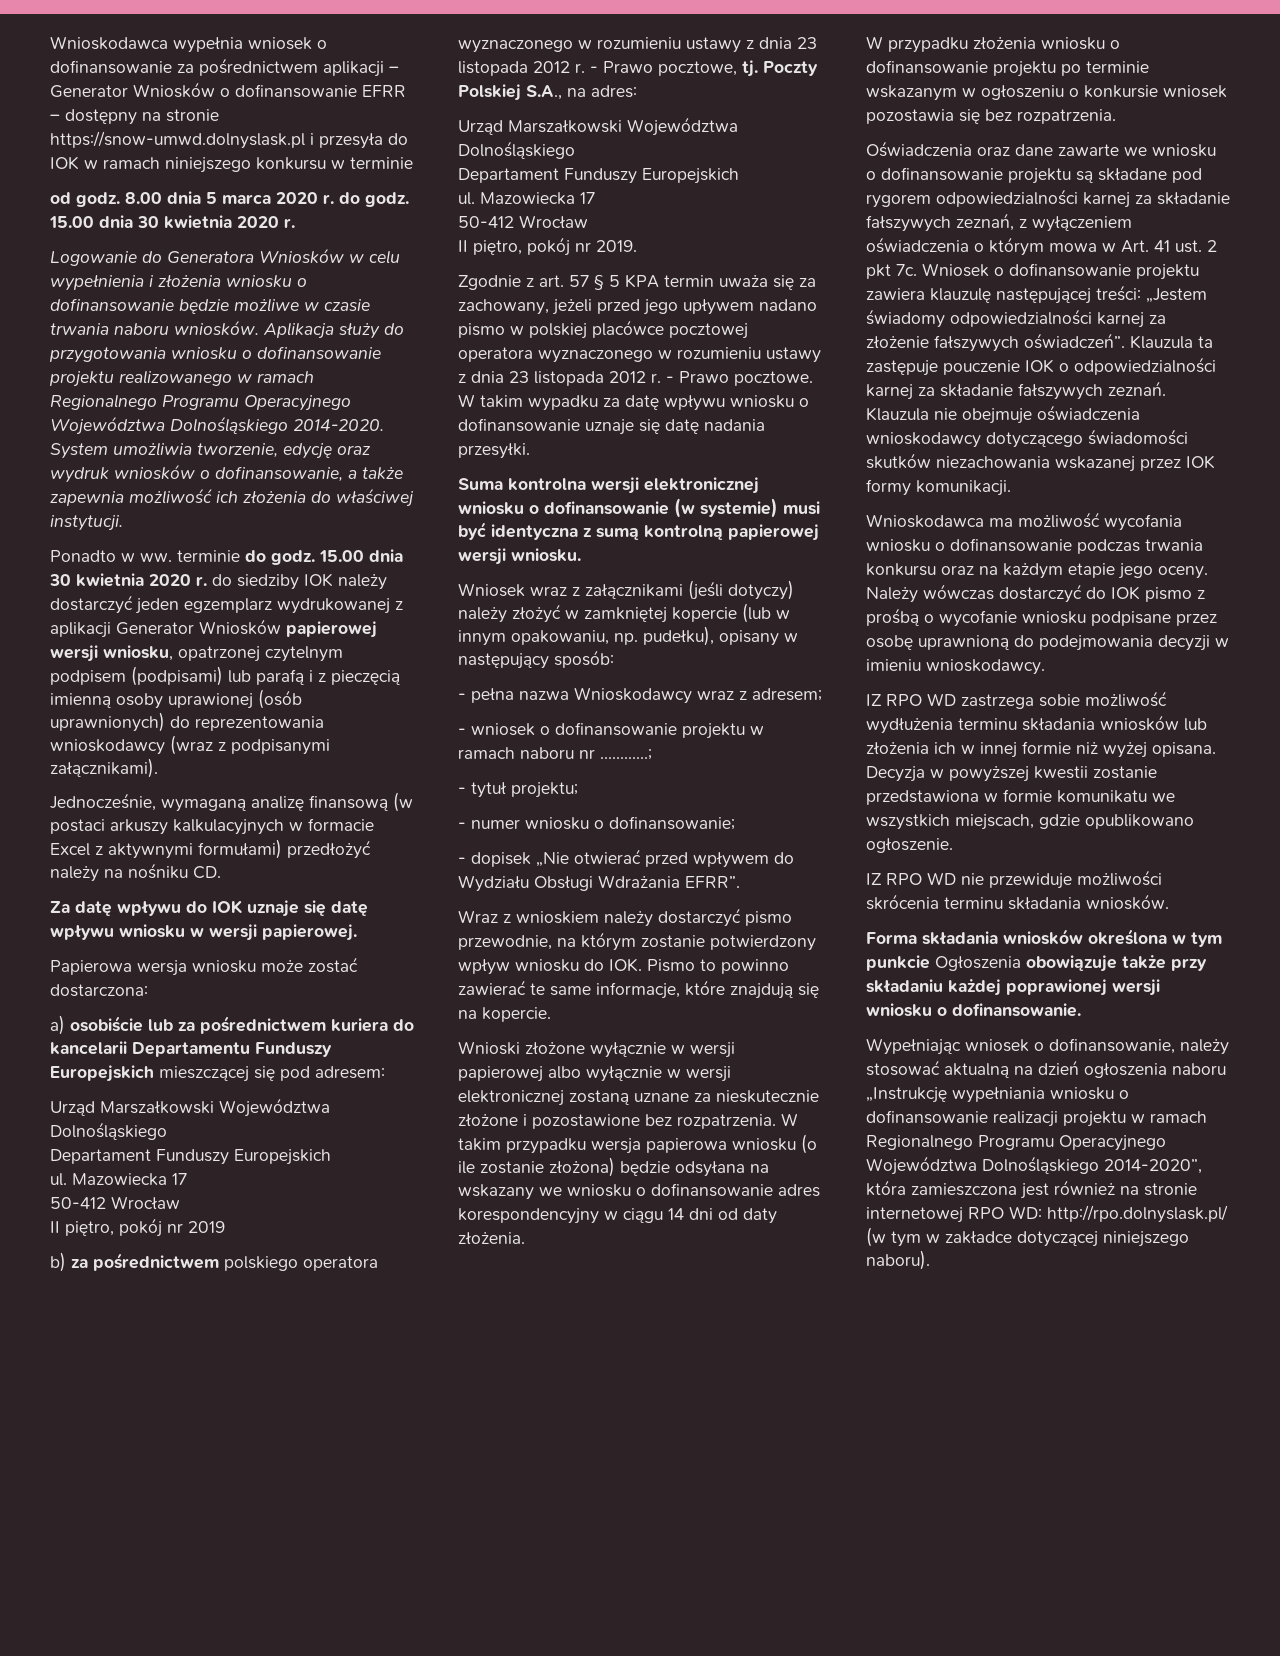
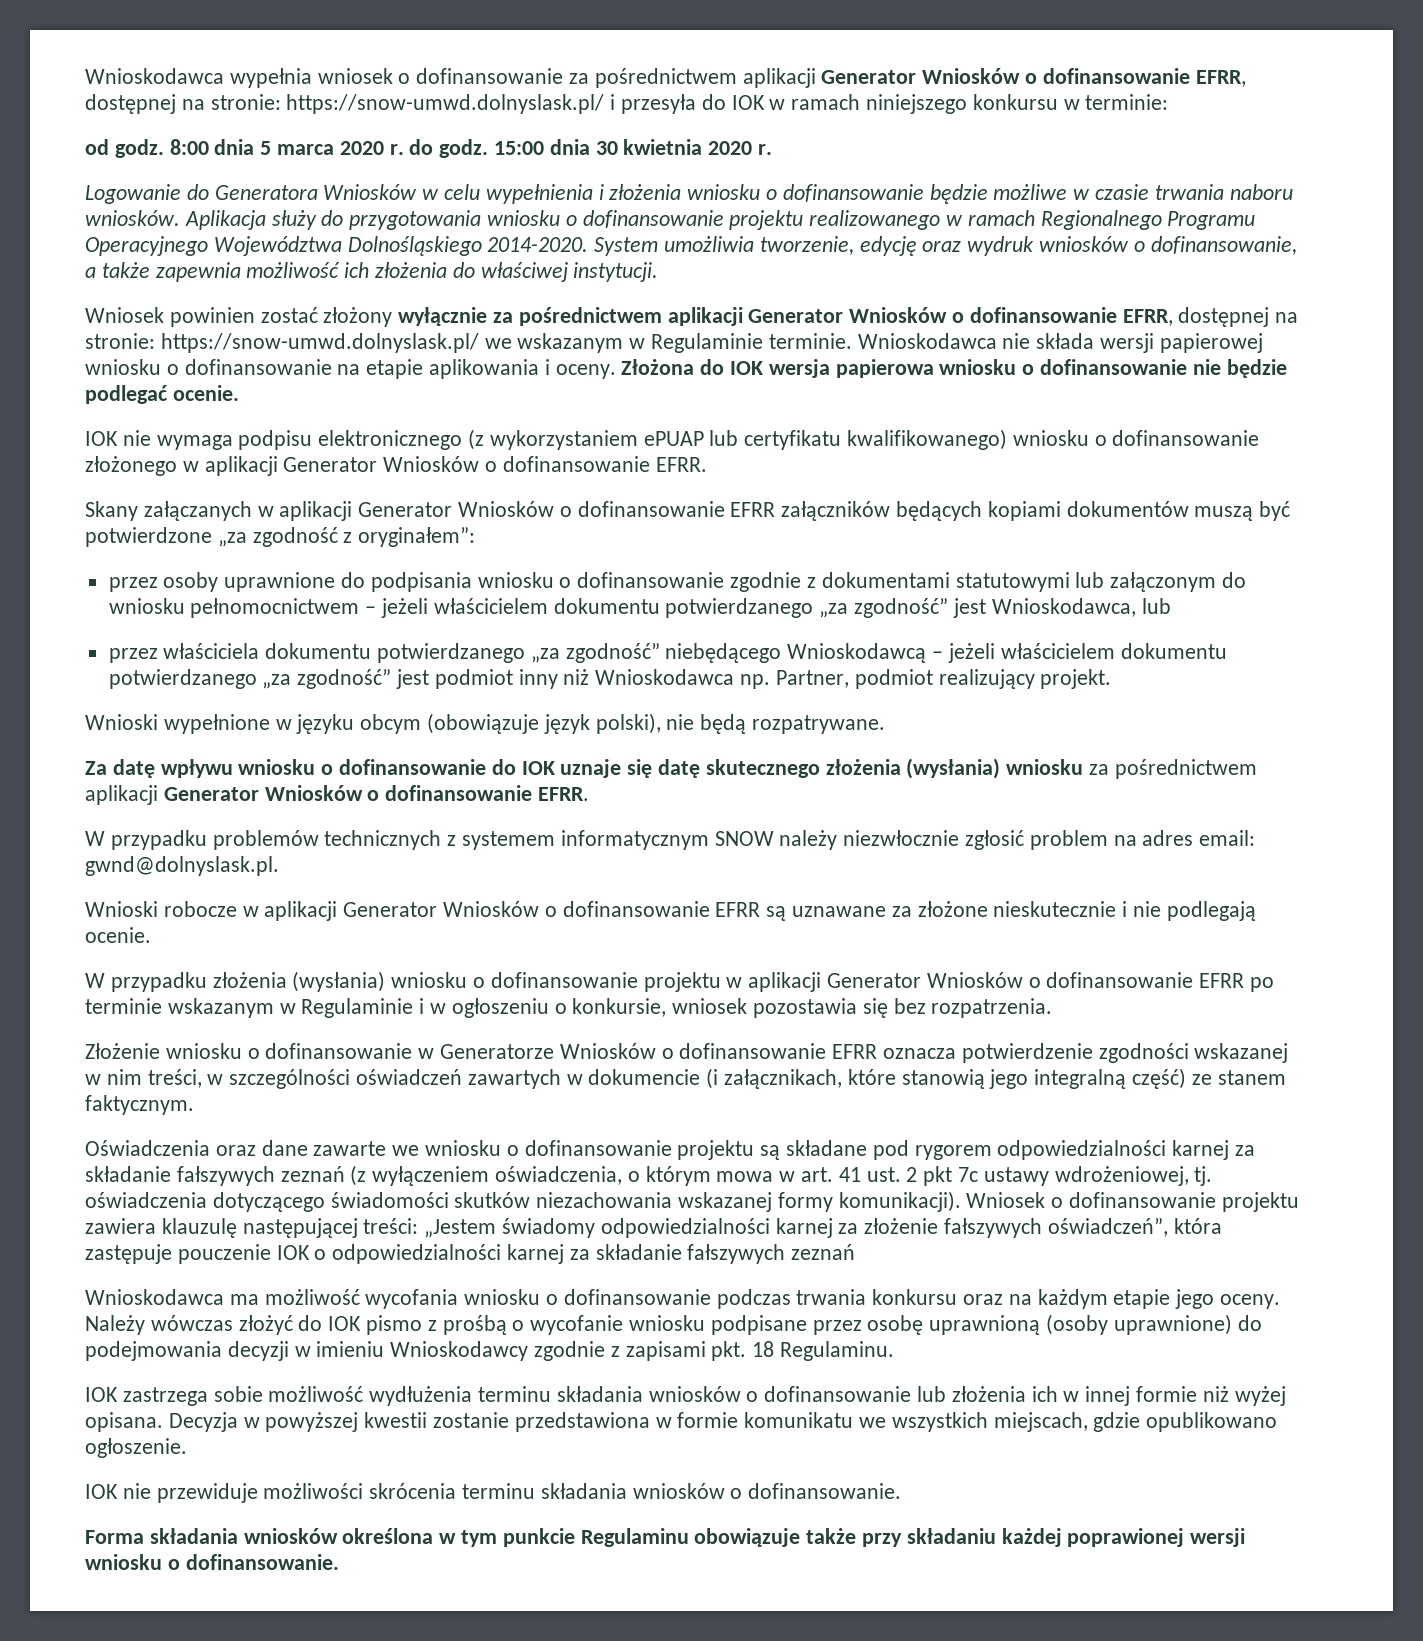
- Wnioskodawca wypełnia wniosek o dofinansowanie za pośrednictwem aplikacji – Generator Wniosków o dofinansowanie EFRR – dostępny na stronie https://snow-umwd.dolnyslask.pl i przesyła do IOK w ramach niniejszego konkursu w terminie
+ Wnioskodawca wypełnia wniosek o dofinansowanie za pośrednictwem aplikacji Generator Wniosków o dofinansowanie EFRR, dostępnej na stronie: https://snow-umwd.dolnyslask.pl/ i przesyła do IOK w ramach niniejszego konkursu w terminie:
- 8.00 dnia 5 marca 2020 r. do godz. 15.00 dnia 30 kwietnia 2020 r.
+ 8:00 dnia 5 marca 2020 r. do godz. 15:00 dnia 30 kwietnia 2020 r.
- Ponadto w ww. terminie do godz. 15.00 dnia 30 kwietnia 2020 r. do siedziby IOK należy dostarczyć jeden egzemplarz wydrukowanej z aplikacji Generator Wniosków papierowej wersji wniosku, opatrzonej czytelnym podpisem (podpisami) lub parafą i z pieczęcią imienną osoby uprawionej (osób uprawnionych) do reprezentowania wnioskodawcy (wraz z podpisanymi załącznikami).
- Jednocześnie, wymaganą analizę finansową (w postaci arkuszy kalkulacyjnych w formacie Excel z aktywnymi formułami) przedłożyć należy na nośniku CD.
+ Wniosek powinien zostać złożony wyłącznie za pośrednictwem aplikacji Generator Wniosków o dofinansowanie EFRR, dostępnej na stronie: https://snow-umwd.dolnyslask.pl/ we wskazanym w Regulaminie terminie. Wnioskodawca nie składa wersji papierowej wniosku o dofinansowanie na etapie aplikowania i oceny. Złożona do IOK wersja papierowa wniosku o dofinansowanie nie będzie podlegać ocenie.
+ IOK nie wymaga podpisu elektronicznego (z wykorzystaniem ePUAP lub certyfikatu kwalifikowanego) wniosku o dofinansowanie złożonego w aplikacji Generator Wniosków o dofinansowanie EFRR.
+ Skany załączanych w aplikacji Generator Wniosków o dofinansowanie EFRR załączników będących kopiami dokumentów muszą być potwierdzone „za zgodność z oryginałem”:
+ przez osoby uprawnione do podpisania wniosku o dofinansowanie zgodnie z dokumentami statutowymi lub załączonym do wniosku pełnomocnictwem – jeżeli właścicielem dokumentu potwierdzanego „za zgodność” jest Wnioskodawca, lub
+ przez właściciela dokumentu potwierdzanego „za zgodność” niebędącego Wnioskodawcą – jeżeli właścicielem dokumentu potwierdzanego „za zgodność” jest podmiot inny niż Wnioskodawca np. Partner, podmiot realizujący projekt.
+ Wnioski wypełnione w języku obcym (obowiązuje język polski), nie będą rozpatrywane.
- Za datę wpływu do IOK uznaje się datę wpływu wniosku w wersji papierowej.
- Papierowa wersja wniosku może zostać dostarczona:
- a) osobiście lub za pośrednictwem kuriera do kancelarii Departamentu Funduszy Europejskich mieszczącej się pod adresem:
- Urząd Marszałkowski Województwa Dolnośląskiego
- Departament Funduszy Europejskich
- ul. Mazowiecka 17
- 50-412 Wrocław
- II piętro, pokój nr 2019
- b) za pośrednictwem polskiego operatora wyznaczonego w rozumieniu ustawy z dnia 23 listopada 2012 r. - Prawo pocztowe, tj. Poczty Polskiej S.A., na adres:
- Urząd Marszałkowski Województwa Dolnośląskiego
- Departament Funduszy Europejskich
- ul. Mazowiecka 17
- 50-412 Wrocław
- II piętro, pokój nr 2019.
- Zgodnie z art. 57 § 5 KPA termin uważa się za zachowany, jeżeli przed jego upływem nadano pismo w polskiej placówce pocztowej operatora wyznaczonego w rozumieniu ustawy z dnia 23 listopada 2012 r. - Prawo pocztowe. W takim wypadku za datę wpływu wniosku o dofinansowanie uznaje się datę nadania przesyłki.
- Suma kontrolna wersji elektronicznej wniosku o dofinansowanie (w systemie) musi być identyczna z sumą kontrolną papierowej wersji wniosku.
- Wniosek wraz z załącznikami (jeśli dotyczy) należy złożyć w zamkniętej kopercie (lub w innym opakowaniu, np. pudełku), opisany w następujący sposób:
- - pełna nazwa Wnioskodawcy wraz z adresem;
- - wniosek o dofinansowanie projektu w ramach naboru nr …………;
- - tytuł projektu;
- - numer wniosku o dofinansowanie;
- - dopisek „Nie otwierać przed wpływem do Wydziału Obsługi Wdrażania EFRR”.
- Wraz z wnioskiem należy dostarczyć pismo przewodnie, na którym zostanie potwierdzony wpływ wniosku do IOK. Pismo to powinno zawierać te same informacje, które znajdują się na kopercie.
- Wnioski złożone wyłącznie w wersji papierowej albo wyłącznie w wersji elektronicznej zostaną uznane za nieskutecznie złożone i pozostawione bez rozpatrzenia. W takim przypadku wersja papierowa wniosku (o ile zostanie złożona) będzie odsyłana na wskazany we wniosku o dofinansowanie adres korespondencyjny w ciągu 14 dni od daty złożenia.
- W przypadku złożenia wniosku o dofinansowanie projektu po terminie wskazanym w ogłoszeniu o konkursie wniosek pozostawia się bez rozpatrzenia.
+ Za datę wpływu wniosku o dofinansowanie do IOK uznaje się datę skutecznego złożenia (wysłania) wniosku za pośrednictwem aplikacji Generator Wniosków o dofinansowanie EFRR.
+ W przypadku problemów technicznych z systemem informatycznym SNOW należy niezwłocznie zgłosić problem na adres email: gwnd@dolnyslask.pl.
+ Wnioski robocze w aplikacji Generator Wniosków o dofinansowanie EFRR są uznawane za złożone nieskutecznie i nie podlegają ocenie.
+ W przypadku złożenia (wysłania) wniosku o dofinansowanie projektu w aplikacji Generator Wniosków o dofinansowanie EFRR po terminie wskazanym w Regulaminie i w ogłoszeniu o konkursie, wniosek pozostawia się bez rozpatrzenia.
+ Złożenie wniosku o dofinansowanie w Generatorze Wniosków o dofinansowanie EFRR oznacza potwierdzenie zgodności wskazanej w nim treści, w szczególności oświadczeń zawartych w dokumencie (i załącznikach, które stanowią jego integralną część) ze stanem faktycznym.
- Oświadczenia oraz dane zawarte we wniosku o dofinansowanie projektu są składane pod rygorem odpowiedzialności karnej za składanie fałszywych zeznań, z wyłączeniem oświadczenia o którym mowa w Art. 41 ust. 2 pkt 7c.
+ Oświadczenia oraz dane zawarte we wniosku o dofinansowanie projektu są składane pod rygorem odpowiedzialności karnej za składanie fałszywych zeznań (z wyłączeniem oświadczenia, o którym mowa w art. 41 ust. 2 pkt 7c ustawy wdrożeniowej, tj. oświadczenia dotyczącego świadomości skutków niezachowania wskazanej formy komunikacji).
- Wniosek o dofinansowanie projektu zawiera klauzulę następującej treści: „Jestem świadomy odpowiedzialności karnej za złożenie fałszywych oświadczeń”. Klauzula ta zastępuje pouczenie IOK o odpowiedzialności karnej za składanie fałszywych zeznań. Klauzula nie obejmuje oświadczenia wnioskodawcy dotyczącego świadomości skutków niezachowania wskazanej przez IOK formy komunikacji.
+ Wniosek o dofinansowanie projektu zawiera klauzulę następującej treści: „Jestem świadomy odpowiedzialności karnej za złożenie fałszywych oświadczeń”, która zastępuje pouczenie IOK o odpowiedzialności karnej za składanie fałszywych zeznań
- Należy wówczas dostarczyć do IOK pismo z prośbą o wycofanie wniosku podpisane przez osobę uprawnioną do podejmowania decyzji w imieniu wnioskodawcy.
- IZ RPO WD zastrzega sobie możliwość wydłużenia terminu składania wniosków lub złożenia ich w innej formie niż wyżej opisana.
+ Należy wówczas złożyć do IOK pismo z prośbą o wycofanie wniosku podpisane przez osobę uprawnioną (osoby uprawnione) do podejmowania decyzji w imieniu Wnioskodawcy zgodnie z zapisami pkt. 18 Regulaminu.
+ IOK zastrzega sobie możliwość wydłużenia terminu składania wniosków o dofinansowanie lub złożenia ich w innej formie niż wyżej opisana.
- IZ RPO WD nie przewiduje możliwości skrócenia terminu składania wniosków.
+ IOK nie przewiduje możliwości skrócenia terminu składania wniosków o dofinansowanie.
- Forma składania wniosków określona w tym punkcie Ogłoszenia obowiązuje także przy składaniu każdej poprawionej wersji wniosku o dofinansowanie.
+ Forma składania wniosków określona w tym punkcie Regulaminu obowiązuje także przy składaniu każdej poprawionej wersji wniosku o dofinansowanie.
- Wypełniając wniosek o dofinansowanie, należy stosować aktualną na dzień ogłoszenia naboru „Instrukcję wypełniania wniosku o dofinansowanie realizacji projektu w ramach Regionalnego Programu Operacyjnego Województwa Dolnośląskiego 2014-2020”, która zamieszczona jest również na stronie internetowej RPO WD: http://rpo.dolnyslask.pl/ (w tym w zakładce dotyczącej niniejszego naboru).

